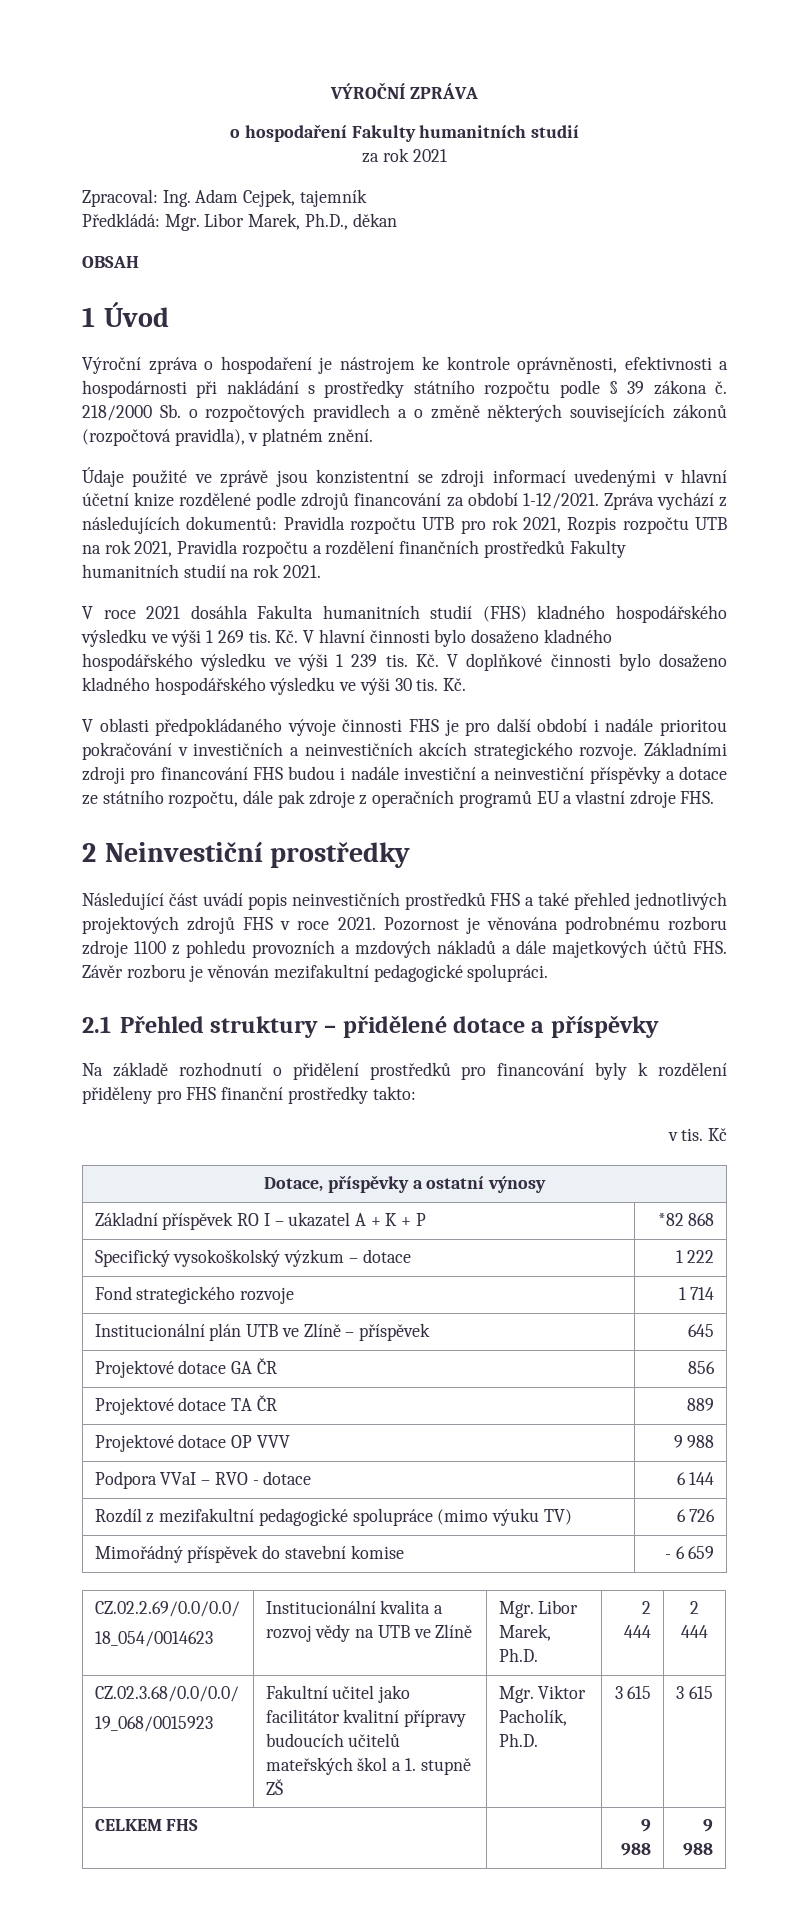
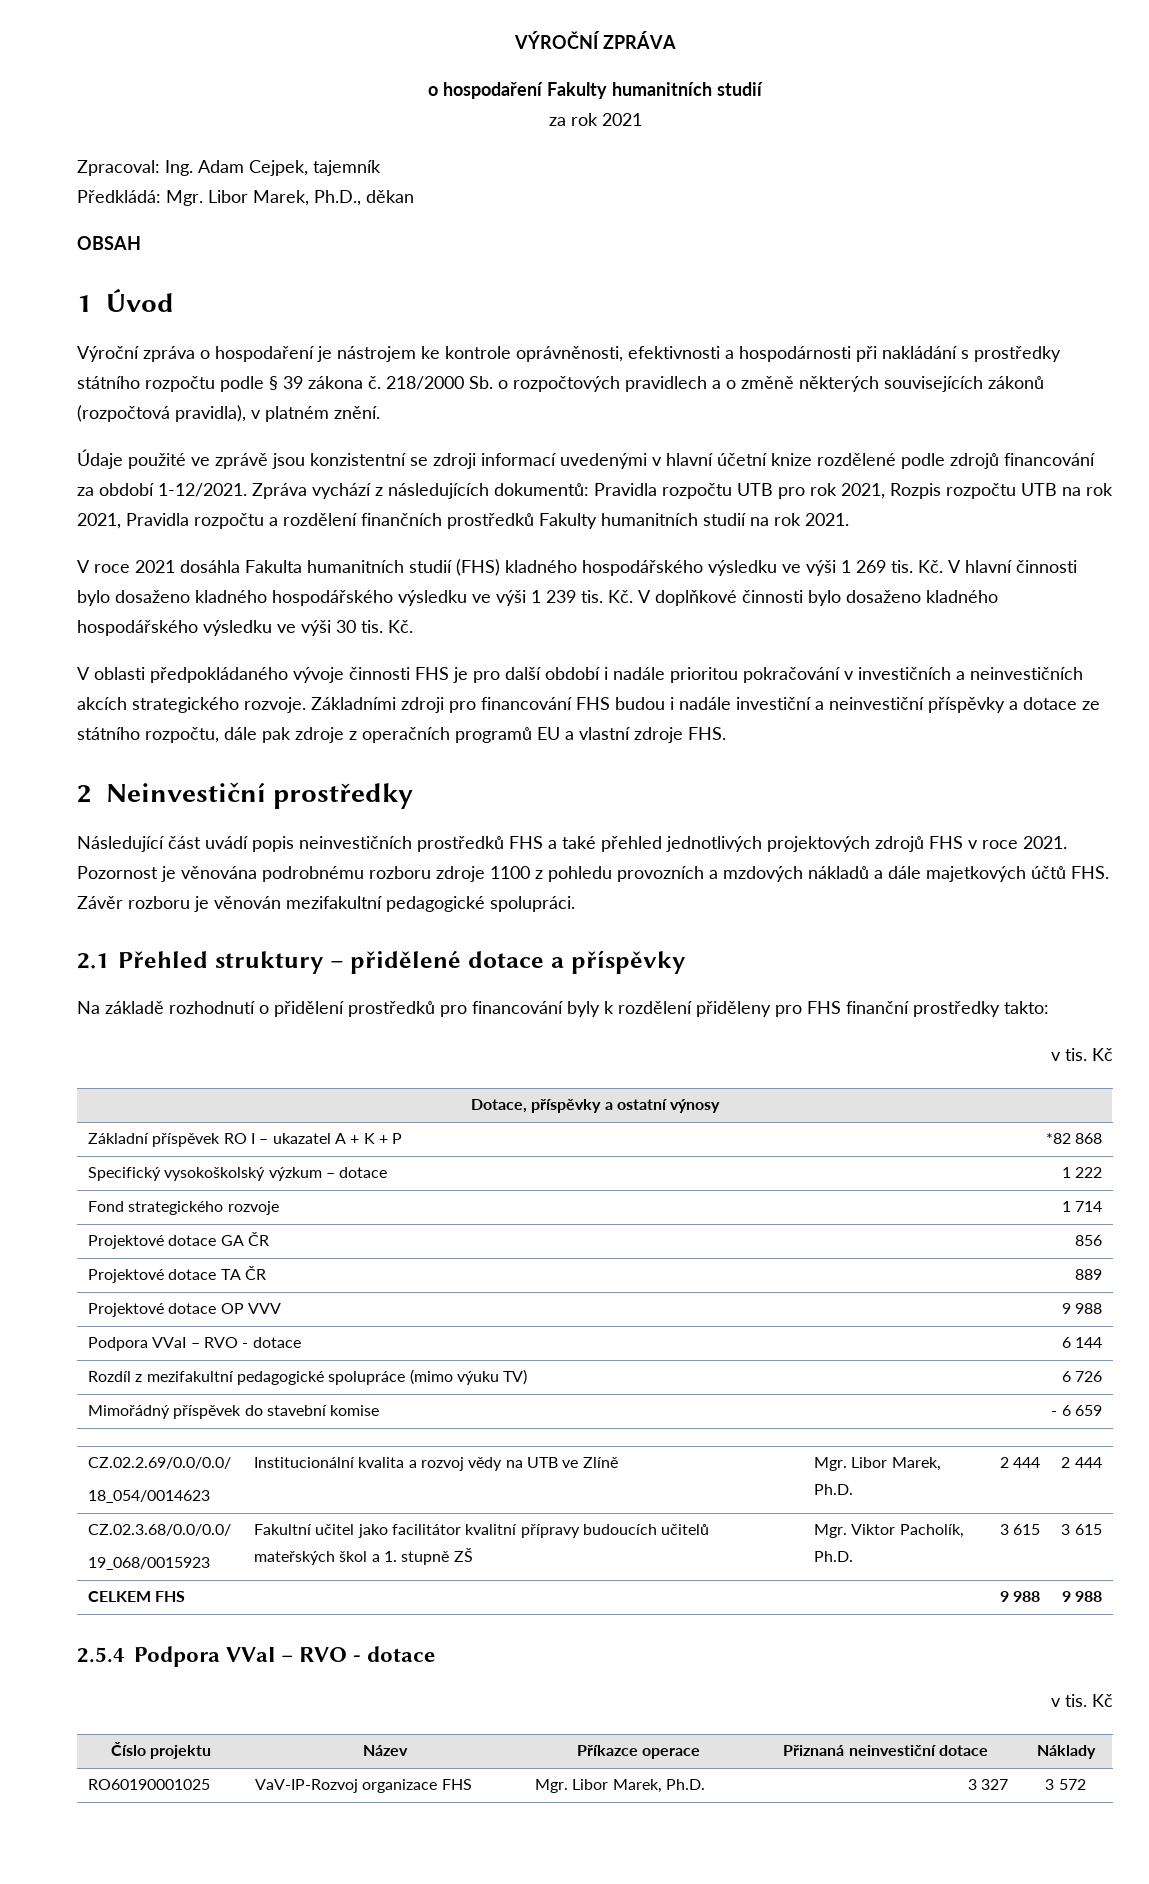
- Institucionální plán UTB ve Zlíně – příspěvek | 645
+ 2.5.4 Podpora VVaI – RVO - dotace
+ v tis. Kč
+ Číslo projektu | Název | Příkazce operace | Přiznaná neinvestiční dotace | Náklady
+ RO60190001025 | VaV-IP-Rozvoj organizace FHS | Mgr. Libor Marek, Ph.D. | 3 327 | 3 572

